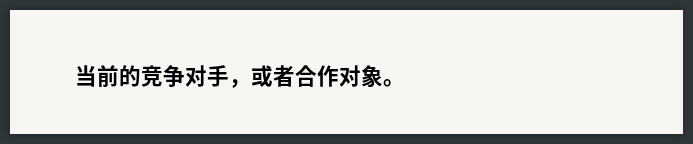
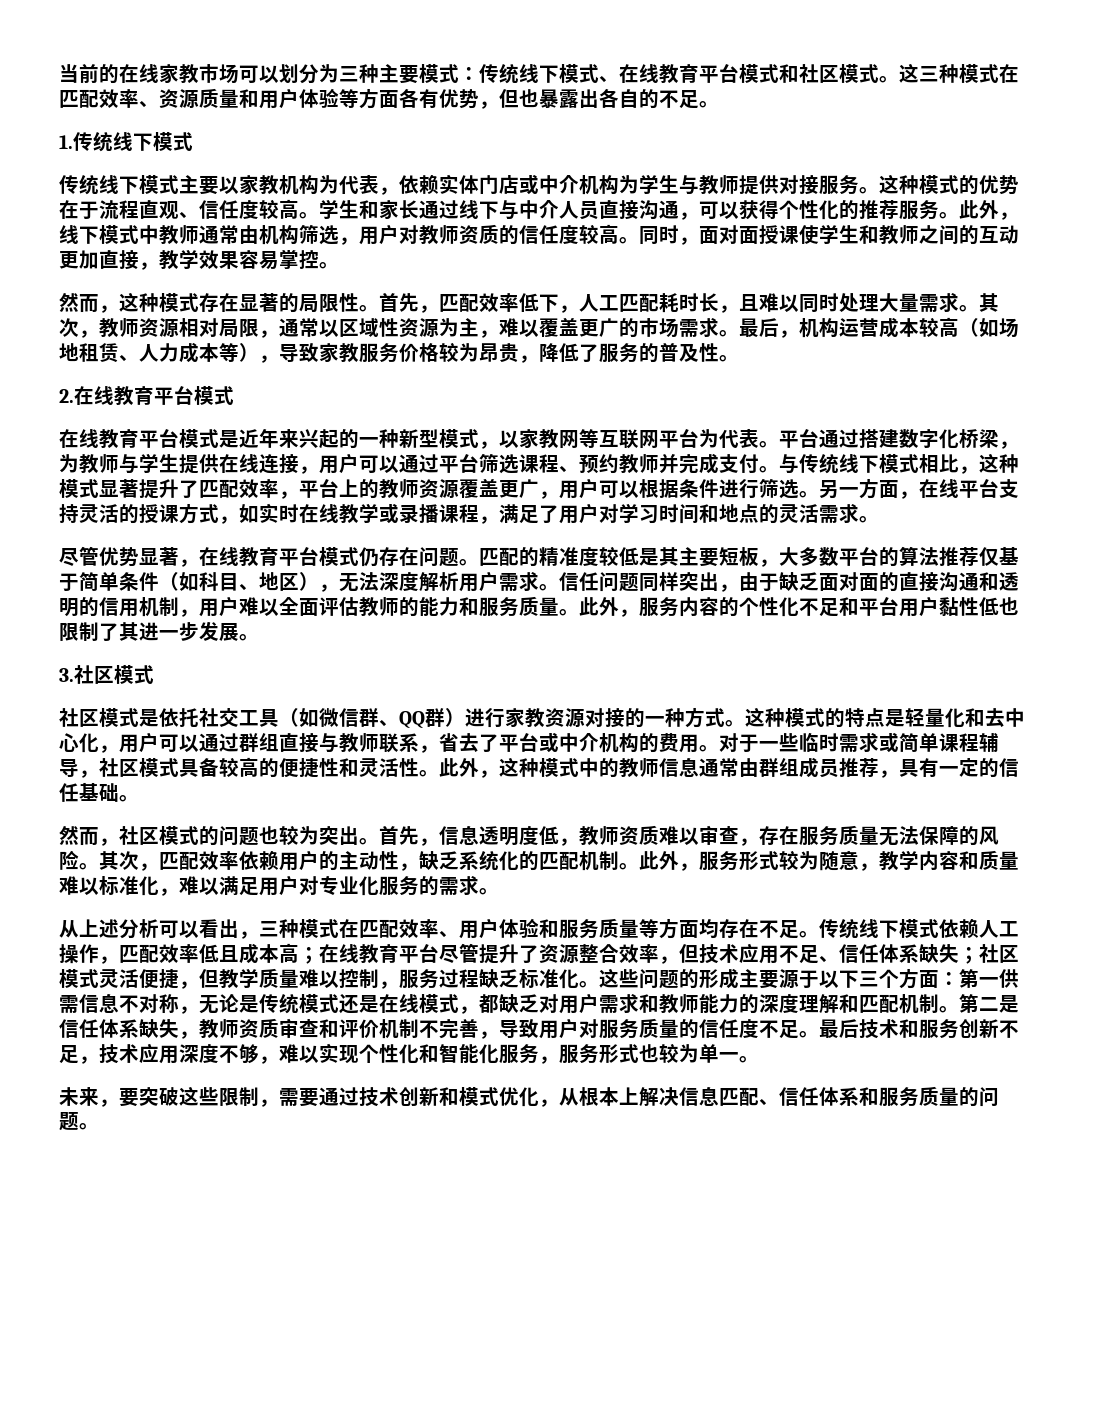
- 当前的竞争对手，或者合作对象。
+ 当前的在线家教市场可以划分为三种主要模式：传统线下模式、在线教育平台模式和社区模式。这三种模式在匹配效率、资源质量和用户体验等方面各有优势，但也暴露出各自的不足。
+ 1.传统线下模式
+ 传统线下模式主要以家教机构为代表，依赖实体门店或中介机构为学生与教师提供对接服务。这种模式的优势在于流程直观、信任度较高。学生和家长通过线下与中介人员直接沟通，可以获得个性化的推荐服务。此外，线下模式中教师通常由机构筛选，用户对教师资质的信任度较高。同时，面对面授课使学生和教师之间的互动更加直接，教学效果容易掌控。
+ 然而，这种模式存在显著的局限性。首先，匹配效率低下，人工匹配耗时长，且难以同时处理大量需求。其次，教师资源相对局限，通常以区域性资源为主，难以覆盖更广的市场需求。最后，机构运营成本较高（如场地租赁、人力成本等），导致家教服务价格较为昂贵，降低了服务的普及性。
+ 2.在线教育平台模式
+ 在线教育平台模式是近年来兴起的一种新型模式，以家教网等互联网平台为代表。平台通过搭建数字化桥梁，为教师与学生提供在线连接，用户可以通过平台筛选课程、预约教师并完成支付。与传统线下模式相比，这种模式显著提升了匹配效率，平台上的教师资源覆盖更广，用户可以根据条件进行筛选。另一方面，在线平台支持灵活的授课方式，如实时在线教学或录播课程，满足了用户对学习时间和地点的灵活需求。
+ 尽管优势显著，在线教育平台模式仍存在问题。匹配的精准度较低是其主要短板，大多数平台的算法推荐仅基于简单条件（如科目、地区），无法深度解析用户需求。信任问题同样突出，由于缺乏面对面的直接沟通和透明的信用机制，用户难以全面评估教师的能力和服务质量。此外，服务内容的个性化不足和平台用户黏性低也限制了其进一步发展。
+ 3.社区模式
+ 社区模式是依托社交工具（如微信群、QQ群）进行家教资源对接的一种方式。这种模式的特点是轻量化和去中心化，用户可以通过群组直接与教师联系，省去了平台或中介机构的费用。对于一些临时需求或简单课程辅导，社区模式具备较高的便捷性和灵活性。此外，这种模式中的教师信息通常由群组成员推荐，具有一定的信任基础。
+ 然而，社区模式的问题也较为突出。首先，信息透明度低，教师资质难以审查，存在服务质量无法保障的风险。其次，匹配效率依赖用户的主动性，缺乏系统化的匹配机制。此外，服务形式较为随意，教学内容和质量难以标准化，难以满足用户对专业化服务的需求。
+ 从上述分析可以看出，三种模式在匹配效率、用户体验和服务质量等方面均存在不足。传统线下模式依赖人工操作，匹配效率低且成本高；在线教育平台尽管提升了资源整合效率，但技术应用不足、信任体系缺失；社区模式灵活便捷，但教学质量难以控制，服务过程缺乏标准化。这些问题的形成主要源于以下三个方面：第一供需信息不对称，无论是传统模式还是在线模式，都缺乏对用户需求和教师能力的深度理解和匹配机制。第二是信任体系缺失，教师资质审查和评价机制不完善，导致用户对服务质量的信任度不足。最后技术和服务创新不足，技术应用深度不够，难以实现个性化和智能化服务，服务形式也较为单一。
+ 未来，要突破这些限制，需要通过技术创新和模式优化，从根本上解决信息匹配、信任体系和服务质量的问题。

